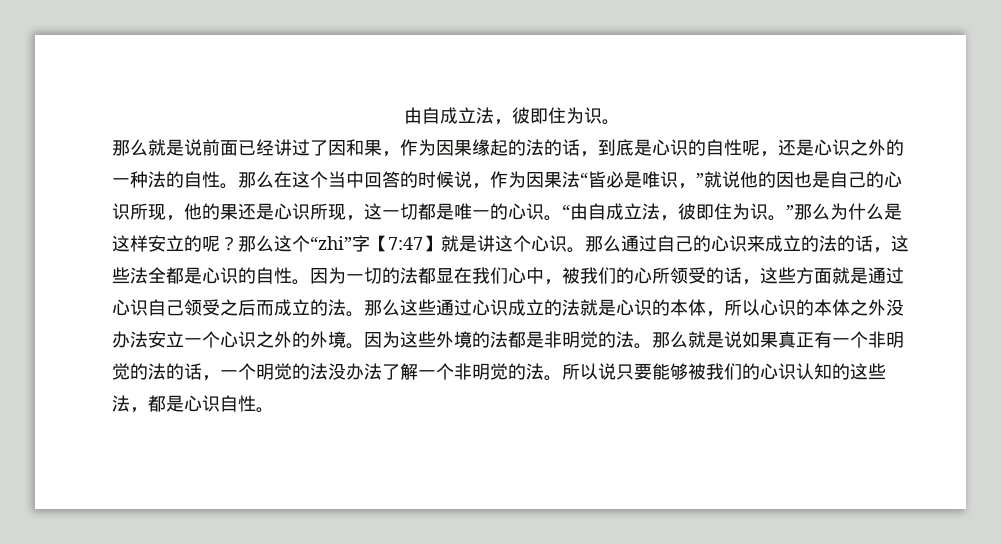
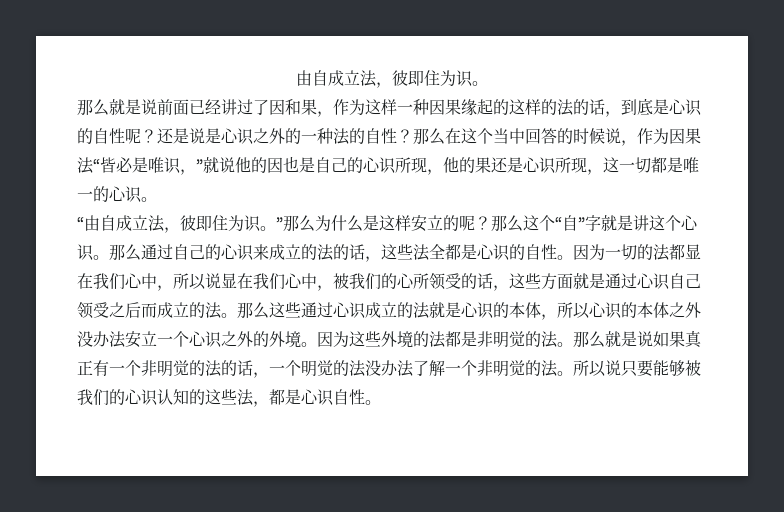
- 那么就是说前面已经讲过了因和果，作为因果缘起的法的话，到底是心识的自性呢，还是心识之外的一种法的自性。
+ 那么就是说前面已经讲过了因和果，作为这样一种因果缘起的这样的法的话，到底是心识的自性呢？还是说是心识之外的一种法的自性？
- 那么在这个当中回答的时候说，作为因果法“皆必是唯识，”就说他的因也是自己的心识所现，他的果还是心识所现，这一切都是唯一的心识。“由自成立法，彼即住为识。”那么为什么是这样安立的呢？
+ 那么在这个当中回答的时候说，作为因果法“皆必是唯识，”就说他的因也是自己的心识所现，他的果还是心识所现，这一切都是唯一的心识。
+ “由自成立法，彼即住为识。”那么为什么是这样安立的呢？
- 那么这个“zhi”字【7:47】就是讲这个心识。
+ 那么这个“自”字就是讲这个心识。
- 因为一切的法都显在我们心中，被我们的心所领受的话，这些方面就是通过心识自己领受之后而成立的法。
+ 因为一切的法都显在我们心中，所以说显在我们心中，被我们的心所领受的话，这些方面就是通过心识自己领受之后而成立的法。

